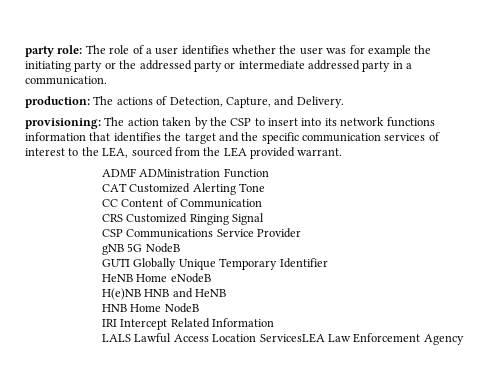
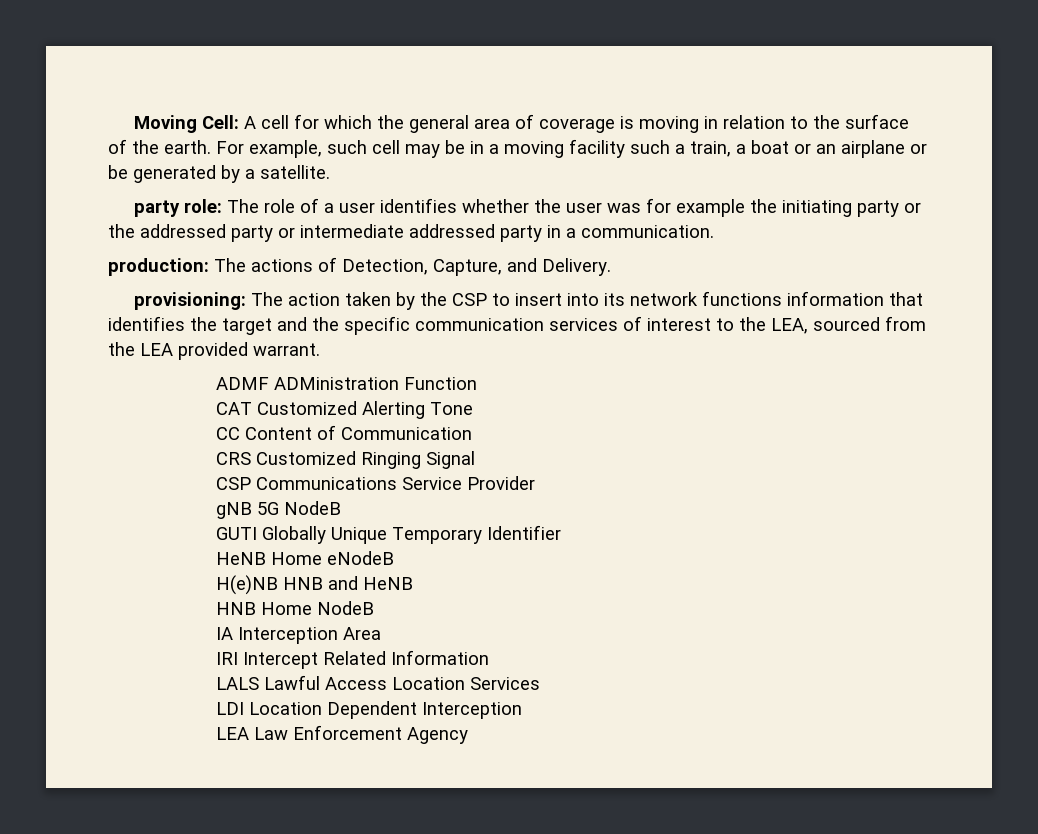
+ Moving Cell: A cell for which the general area of coverage is moving in relation to the surface of the earth. For example, such cell may be in a moving facility such a train, a boat or an airplane or be generated by a satellite.
+ IA Interception Area
- LALS Lawful Access Location ServicesLEA Law Enforcement Agency
+ LALS Lawful Access Location Services
+ LDI Location Dependent Interception
+ LEA Law Enforcement Agency

